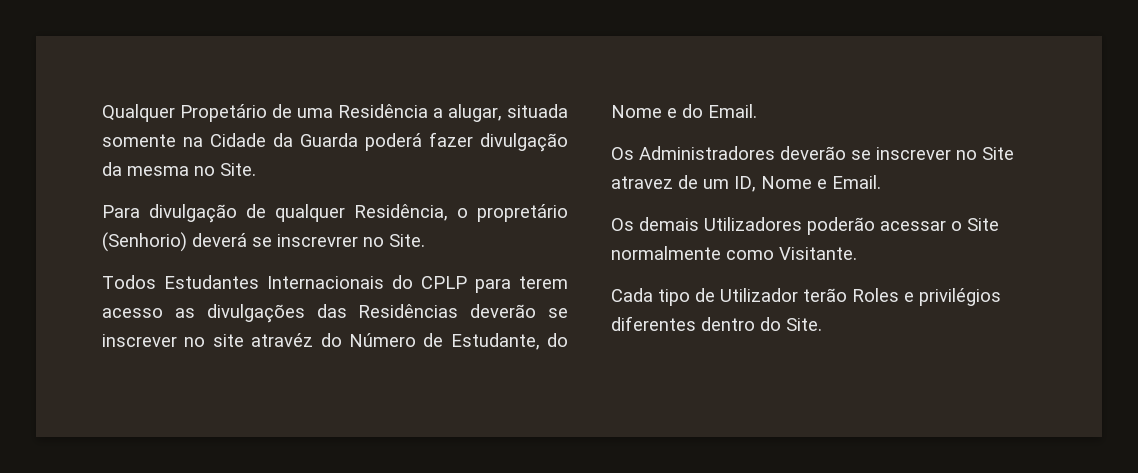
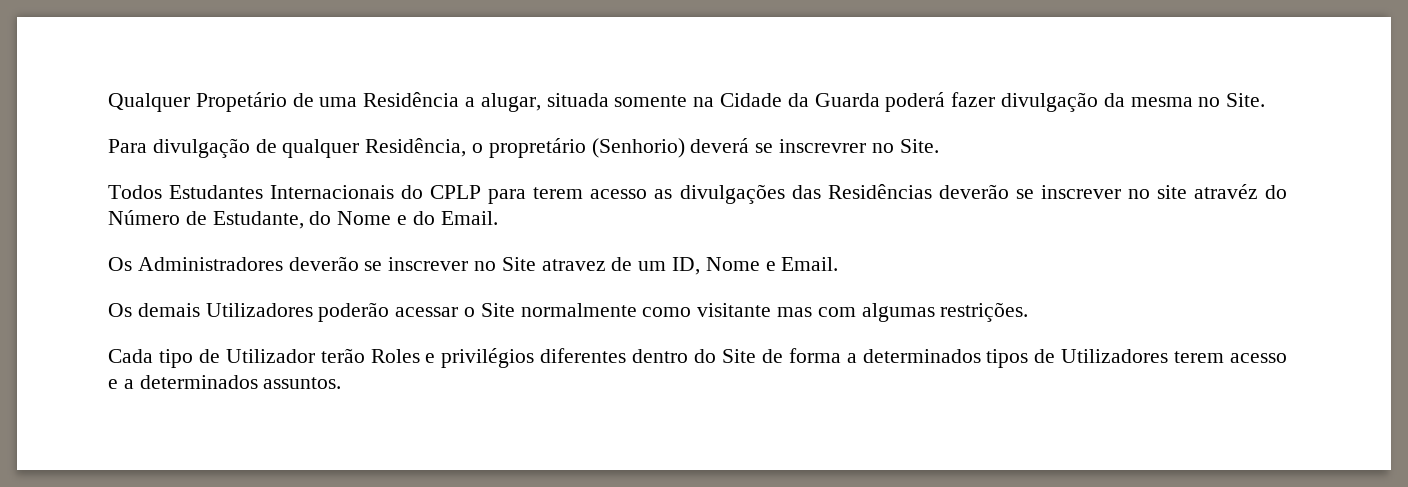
- Os demais Utilizadores poderão acessar o Site normalmente como Visitante.
+ Os demais Utilizadores poderão acessar o Site normalmente como visitante mas com algumas restrições.
- Cada tipo de Utilizador terão Roles e privilégios diferentes dentro do Site.
+ Cada tipo de Utilizador terão Roles e privilégios diferentes dentro do Site de forma a determinados tipos de Utilizadores terem acesso e a determinados assuntos.

